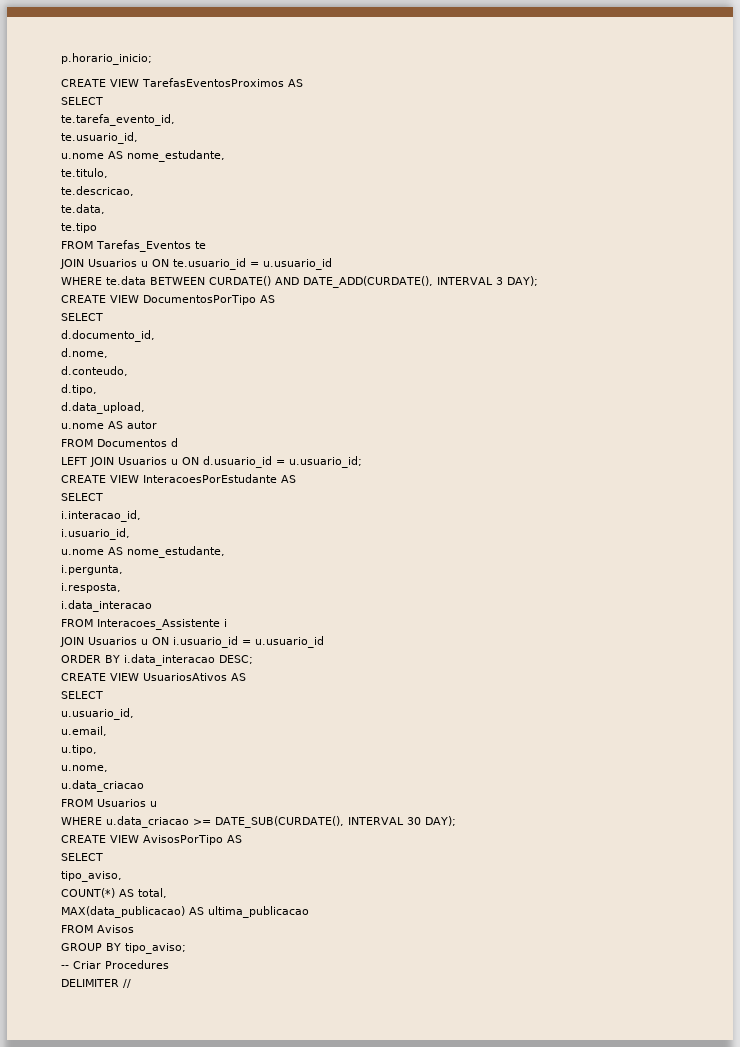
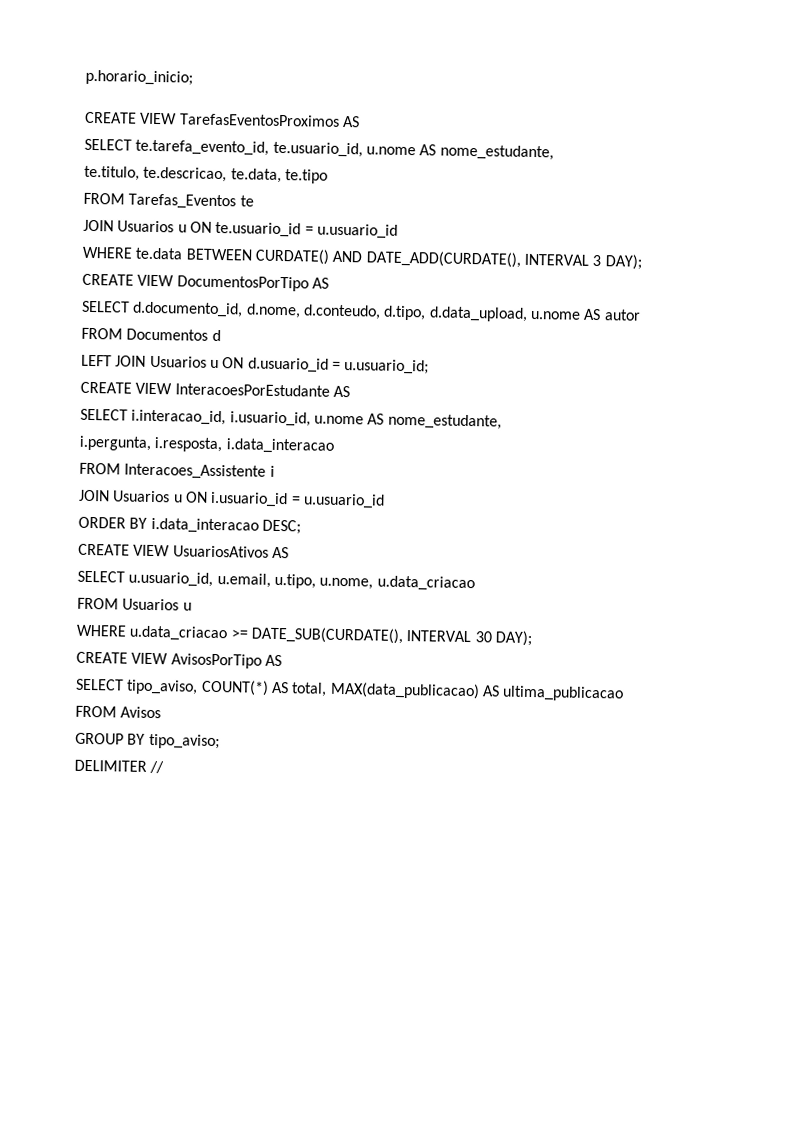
  CREATE VIEW TarefasEventosProximos AS
- SELECT
- te.tarefa_evento_id,
- te.usuario_id,
- u.nome AS nome_estudante,
+ SELECT te.tarefa_evento_id, te.usuario_id, u.nome AS nome_estudante,
- te.titulo,
- te.descricao,
- te.data,
- te.tipo
+ te.titulo, te.descricao, te.data, te.tipo
  CREATE VIEW DocumentosPorTipo AS
- SELECT
- d.documento_id,
- d.nome,
- d.conteudo,
- d.tipo,
- d.data_upload,
- u.nome AS autor
+ SELECT d.documento_id, d.nome, d.conteudo, d.tipo, d.data_upload, u.nome AS autor
  CREATE VIEW InteracoesPorEstudante AS
- SELECT
- i.interacao_id,
- i.usuario_id,
- u.nome AS nome_estudante,
+ SELECT i.interacao_id, i.usuario_id, u.nome AS nome_estudante,
- i.pergunta,
- i.resposta,
- i.data_interacao
+ i.pergunta, i.resposta, i.data_interacao
  CREATE VIEW UsuariosAtivos AS
- SELECT
- u.usuario_id,
- u.email,
- u.tipo,
- u.nome,
- u.data_criacao
+ SELECT u.usuario_id, u.email, u.tipo, u.nome, u.data_criacao
  CREATE VIEW AvisosPorTipo AS
- SELECT
- tipo_aviso,
- COUNT(*) AS total,
- MAX(data_publicacao) AS ultima_publicacao
+ SELECT tipo_aviso, COUNT(*) AS total, MAX(data_publicacao) AS ultima_publicacao
- -- Criar Procedures

